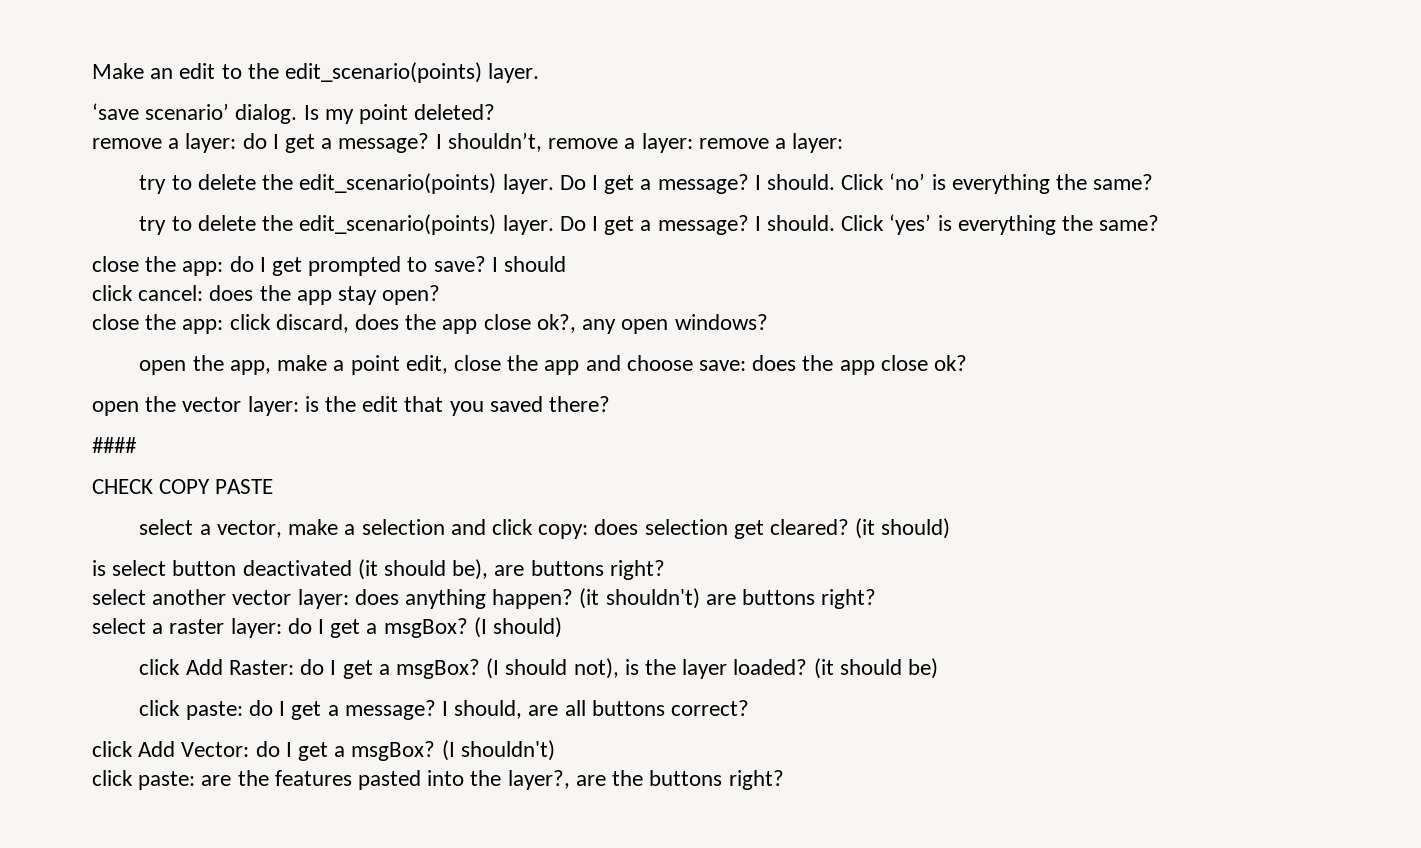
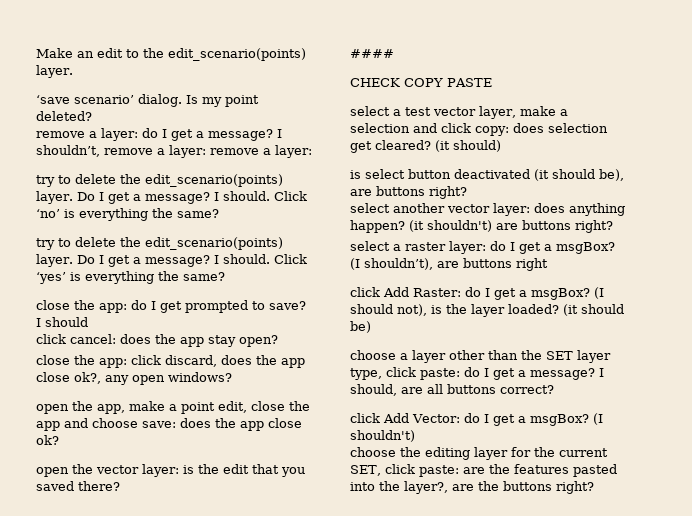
- select a vector, make a selection and click copy: does selection get cleared?
+ select a test vector layer, make a selection and click copy: does selection get cleared?
- (I should)
+ (I shouldn’t), are buttons right
- click paste: do I get a message?
+ choose a layer other than the SET layer type, click paste: do I get a message?
- click paste: are the features pasted into the layer?, are the buttons right?
+ choose the editing layer for the current SET, click paste: are the features pasted into the layer?, are the buttons right?

